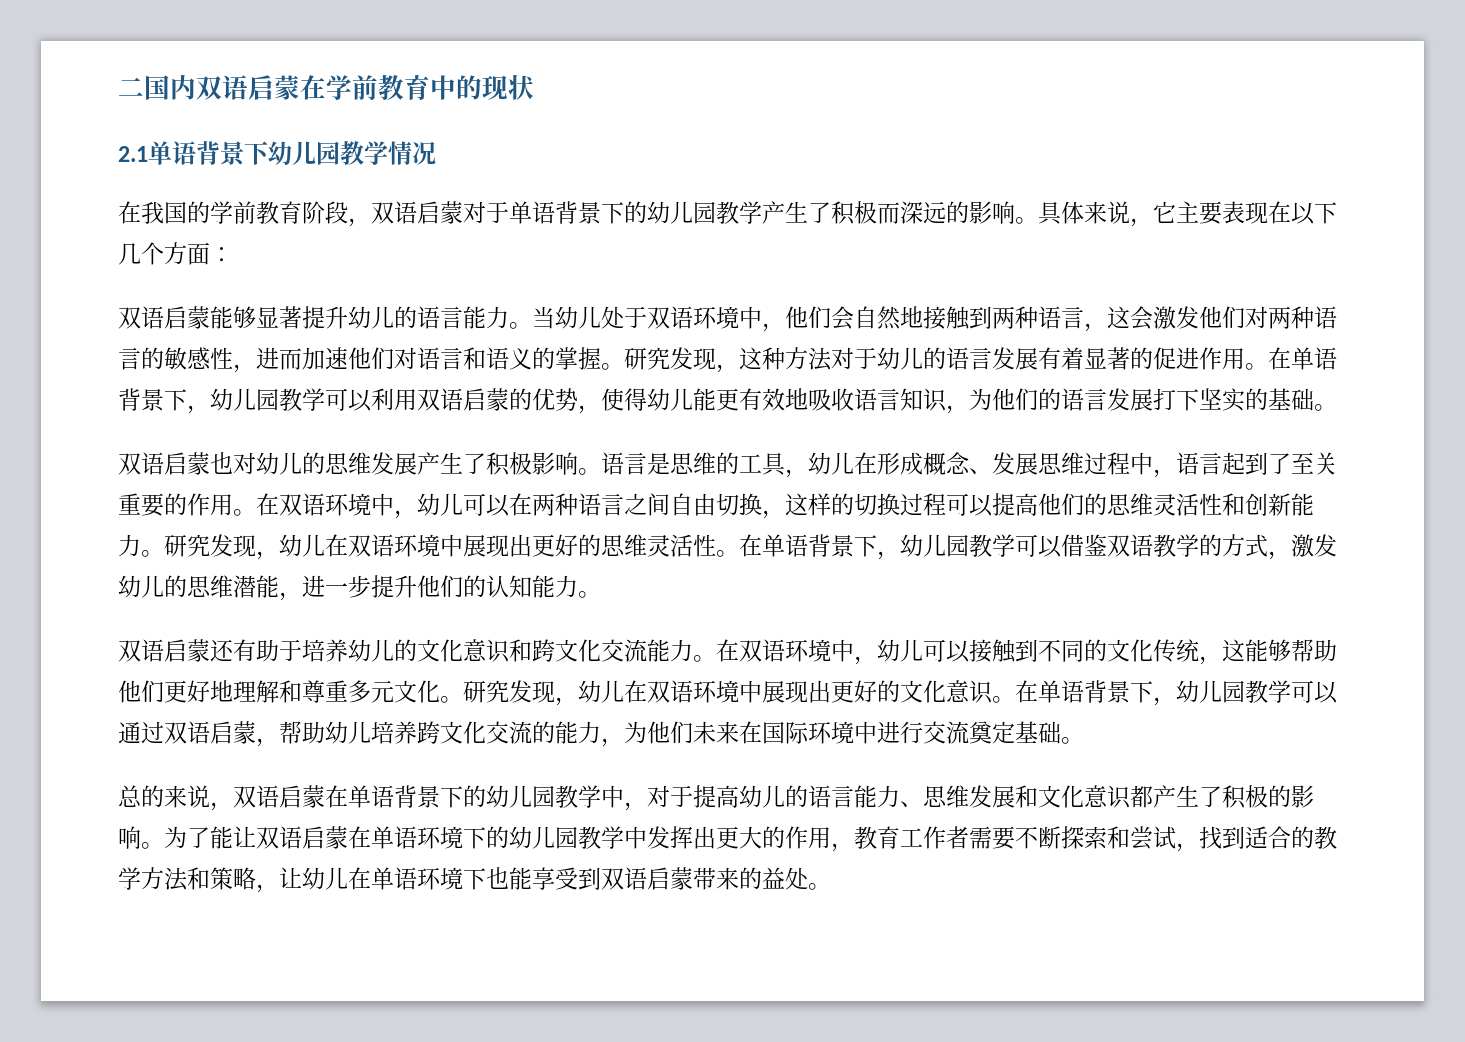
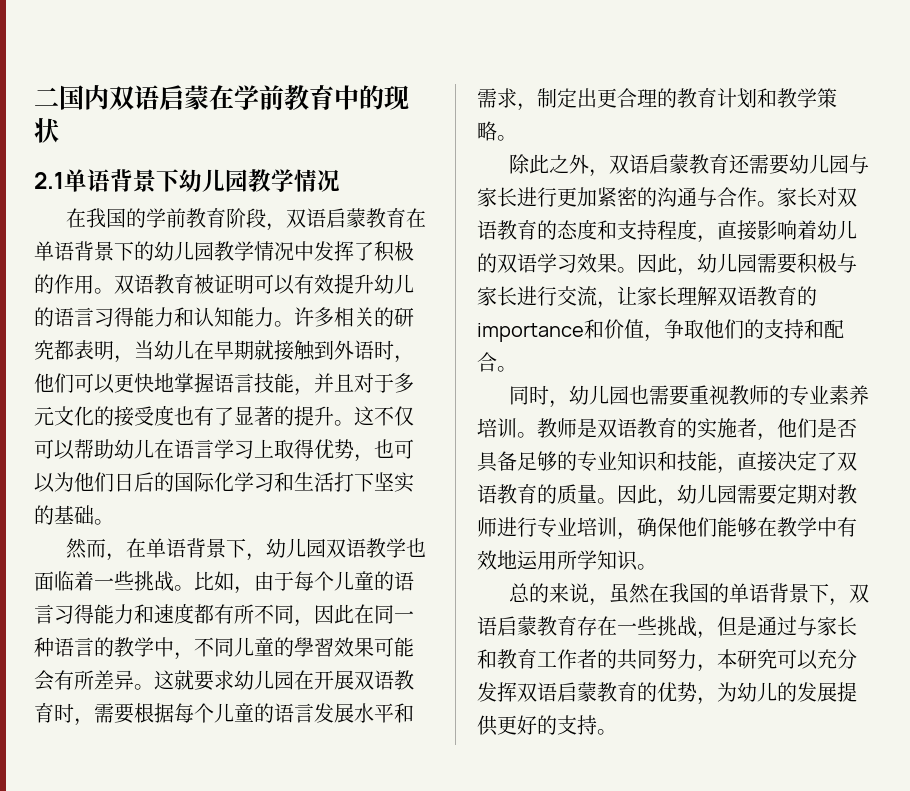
- 在我国的学前教育阶段，双语启蒙对于单语背景下的幼儿园教学产生了积极而深远的影响。具体来说，它主要表现在以下几个方面：
- 双语启蒙能够显著提升幼儿的语言能力。当幼儿处于双语环境中，他们会自然地接触到两种语言，这会激发他们对两种语言的敏感性，进而加速他们对语言和语义的掌握。研究发现，这种方法对于幼儿的语言发展有着显著的促进作用。在单语背景下，幼儿园教学可以利用双语启蒙的优势，使得幼儿能更有效地吸收语言知识，为他们的语言发展打下坚实的基础。
- 双语启蒙也对幼儿的思维发展产生了积极影响。语言是思维的工具，幼儿在形成概念、发展思维过程中，语言起到了至关重要的作用。在双语环境中，幼儿可以在两种语言之间自由切换，这样的切换过程可以提高他们的思维灵活性和创新能力。研究发现，幼儿在双语环境中展现出更好的思维灵活性。在单语背景下，幼儿园教学可以借鉴双语教学的方式，激发幼儿的思维潜能，进一步提升他们的认知能力。
- 双语启蒙还有助于培养幼儿的文化意识和跨文化交流能力。在双语环境中，幼儿可以接触到不同的文化传统，这能够帮助他们更好地理解和尊重多元文化。研究发现，幼儿在双语环境中展现出更好的文化意识。在单语背景下，幼儿园教学可以通过双语启蒙，帮助幼儿培养跨文化交流的能力，为他们未来在国际环境中进行交流奠定基础。
- 总的来说，双语启蒙在单语背景下的幼儿园教学中，对于提高幼儿的语言能力、思维发展和文化意识都产生了积极的影响。为了能让双语启蒙在单语环境下的幼儿园教学中发挥出更大的作用，教育工作者需要不断探索和尝试，找到适合的教学方法和策略，让幼儿在单语环境下也能享受到双语启蒙带来的益处。
+ 在我国的学前教育阶段，双语启蒙教育在单语背景下的幼儿园教学情况中发挥了积极的作用。双语教育被证明可以有效提升幼儿的语言习得能力和认知能力。许多相关的研究都表明，当幼儿在早期就接触到外语时，他们可以更快地掌握语言技能，并且对于多元文化的接受度也有了显著的提升。这不仅可以帮助幼儿在语言学习上取得优势，也可以为他们日后的国际化学习和生活打下坚实的基础。
+ 然而，在单语背景下，幼儿园双语教学也面临着一些挑战。比如，由于每个儿童的语言习得能力和速度都有所不同，因此在同一种语言的教学中，不同儿童的學習效果可能会有所差异。这就要求幼儿园在开展双语教育时，需要根据每个儿童的语言发展水平和需求，制定出更合理的教育计划和教学策略。
+ 除此之外，双语启蒙教育还需要幼儿园与家长进行更加紧密的沟通与合作。家长对双语教育的态度和支持程度，直接影响着幼儿的双语学习效果。因此，幼儿园需要积极与家长进行交流，让家长理解双语教育的importance和价值，争取他们的支持和配合。
+ 同时，幼儿园也需要重视教师的专业素养培训。教师是双语教育的实施者，他们是否具备足够的专业知识和技能，直接决定了双语教育的质量。因此，幼儿园需要定期对教师进行专业培训，确保他们能够在教学中有效地运用所学知识。
+ 总的来说，虽然在我国的单语背景下，双语启蒙教育存在一些挑战，但是通过与家长和教育工作者的共同努力，本研究可以充分发挥双语启蒙教育的优势，为幼儿的发展提供更好的支持。

